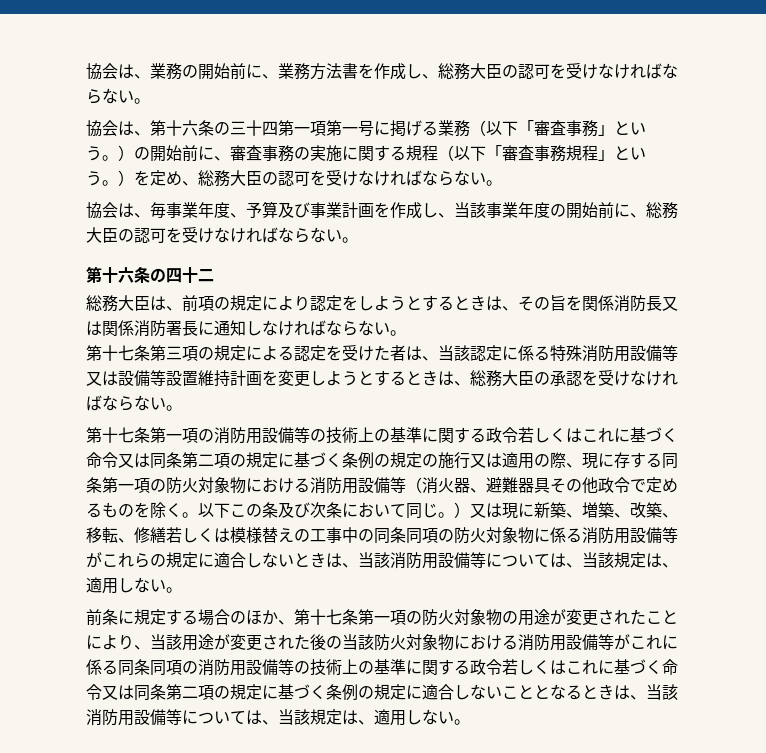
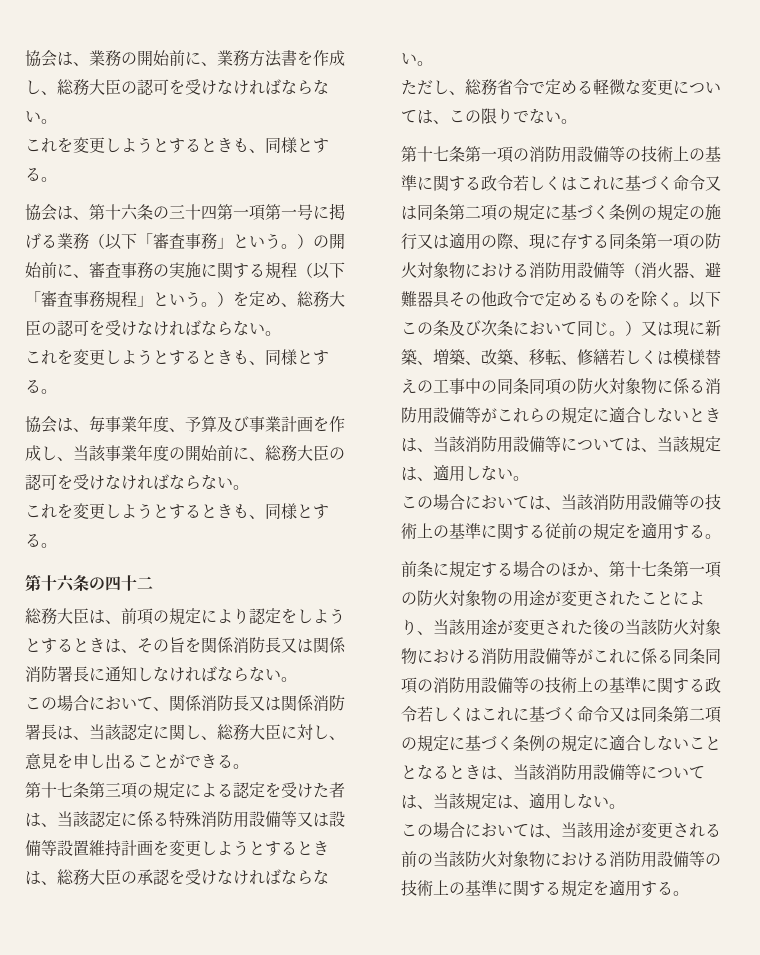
  協会は、業務の開始前に、業務方法書を作成し、総務大臣の認可を受けなければならない。
+ これを変更しようとするときも、同様とする。
  協会は、第十六条の三十四第一項第一号に掲げる業務（以下「審査事務」という。）の開始前に、審査事務の実施に関する規程（以下「審査事務規程」という。）を定め、総務大臣の認可を受けなければならない。
+ これを変更しようとするときも、同様とする。
  協会は、毎事業年度、予算及び事業計画を作成し、当該事業年度の開始前に、総務大臣の認可を受けなければならない。
+ これを変更しようとするときも、同様とする。
+ この場合において、関係消防長又は関係消防署長は、当該認定に関し、総務大臣に対し、意見を申し出ることができる。
+ ただし、総務省令で定める軽微な変更については、この限りでない。
+ この場合においては、当該消防用設備等の技術上の基準に関する従前の規定を適用する。
+ この場合においては、当該用途が変更される前の当該防火対象物における消防用設備等の技術上の基準に関する規定を適用する。

